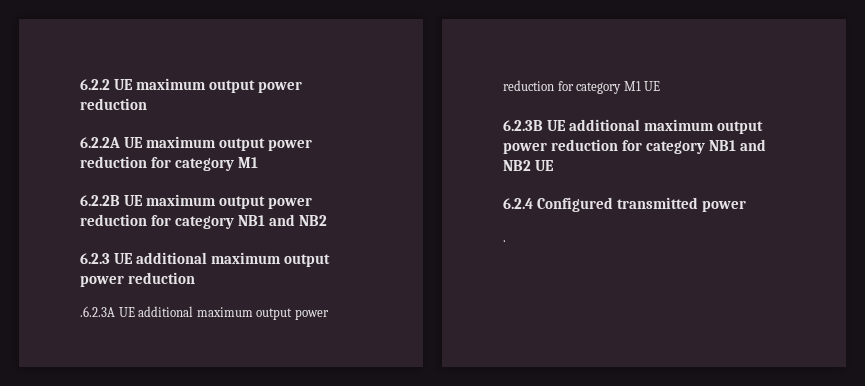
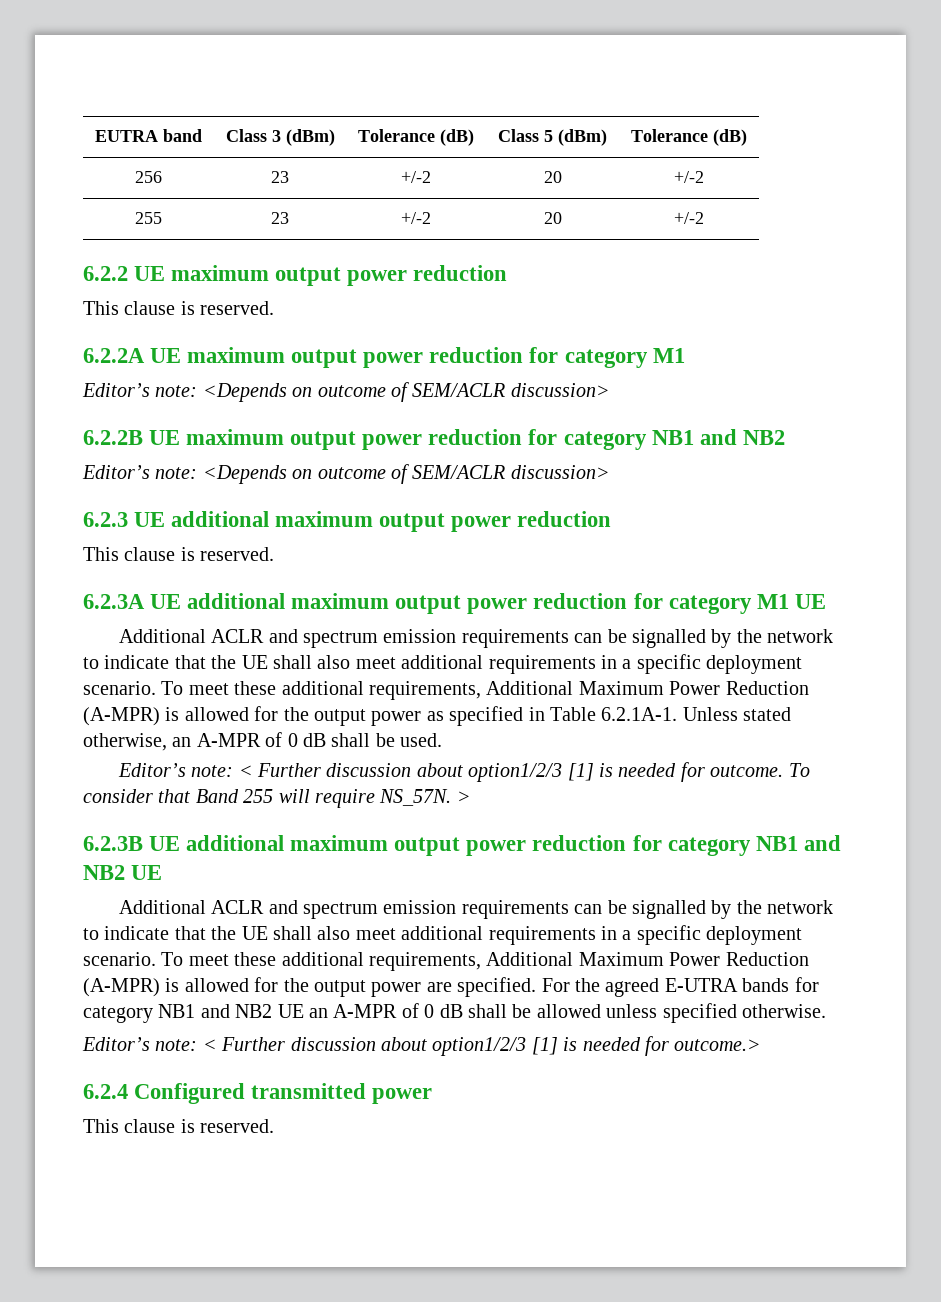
+ EUTRA band | Class 3 (dBm) | Tolerance (dB) | Class 5 (dBm) | Tolerance (dB)
+ 256 | 23 | +/-2 | 20 | +/-2
+ 255 | 23 | +/-2 | 20 | +/-2
  6.2.2 UE maximum output power reduction
+ This clause is reserved.
  6.2.2A UE maximum output power reduction for category M1
+ Editor’s note: <Depends on outcome of SEM/ACLR discussion>
  6.2.2B UE maximum output power reduction for category NB1 and NB2
+ Editor’s note: <Depends on outcome of SEM/ACLR discussion>
  6.2.3 UE additional maximum output power reduction
- .6.2.3A UE additional maximum output power reduction for category M1 UE
+ This clause is reserved.
+ 6.2.3A UE additional maximum output power reduction for category M1 UE
+ Additional ACLR and spectrum emission requirements can be signalled by the network to indicate that the UE shall also meet additional requirements in a specific deployment scenario. To meet these additional requirements, Additional Maximum Power Reduction (A-MPR) is allowed for the output power as specified in Table 6.2.1A-1. Unless stated otherwise, an A-MPR of 0 dB shall be used.
+ Editor’s note: < Further discussion about option1/2/3 [1] is needed for outcome. To consider that Band 255 will require NS_57N. >
+ Additional ACLR and spectrum emission requirements can be signalled by the network to indicate that the UE shall also meet additional requirements in a specific deployment scenario. To meet these additional requirements, Additional Maximum Power Reduction (A-MPR) is allowed for the output power are specified. For the agreed E-UTRA bands for category NB1 and NB2 UE an A-MPR of 0 dB shall be allowed unless specified otherwise.
+ Editor’s note: < Further discussion about option1/2/3 [1] is needed for outcome.>
  6.2.4 Configured transmitted power
- .
+ This clause is reserved.

